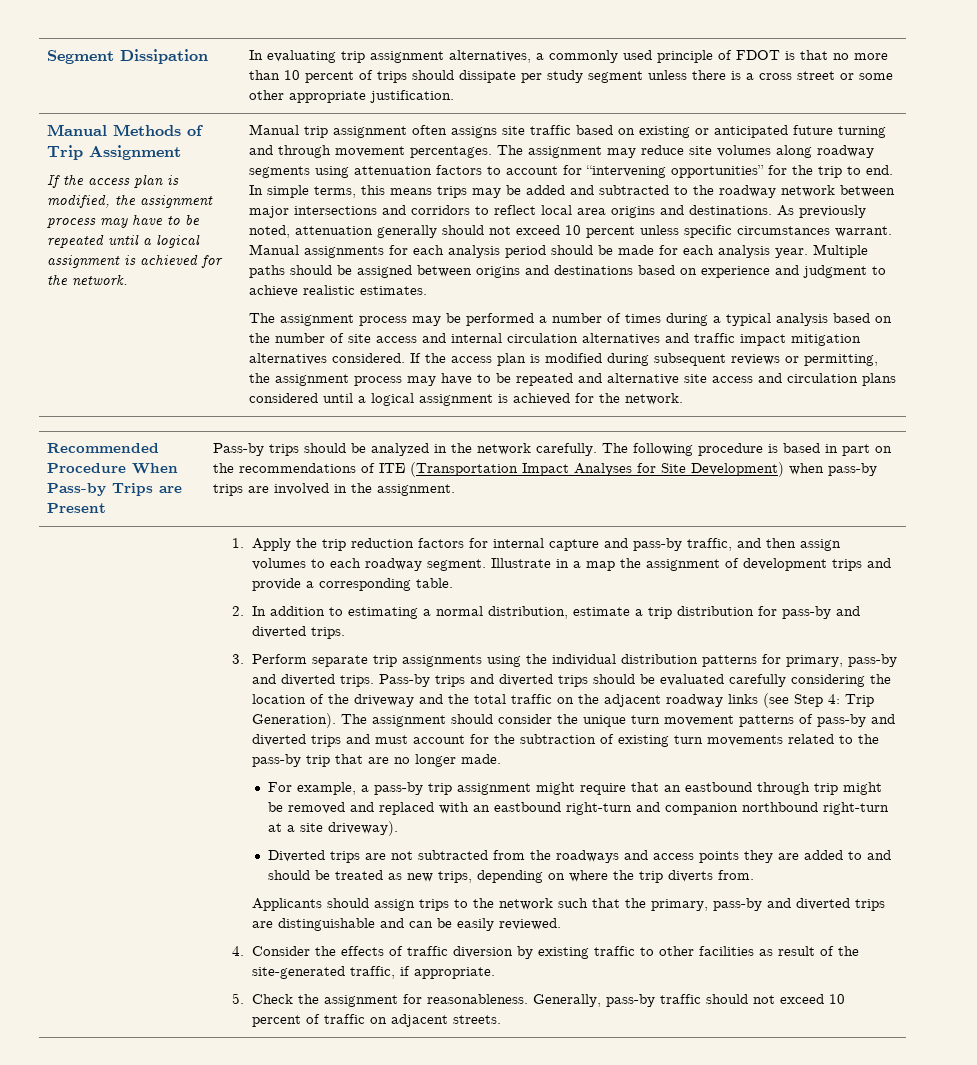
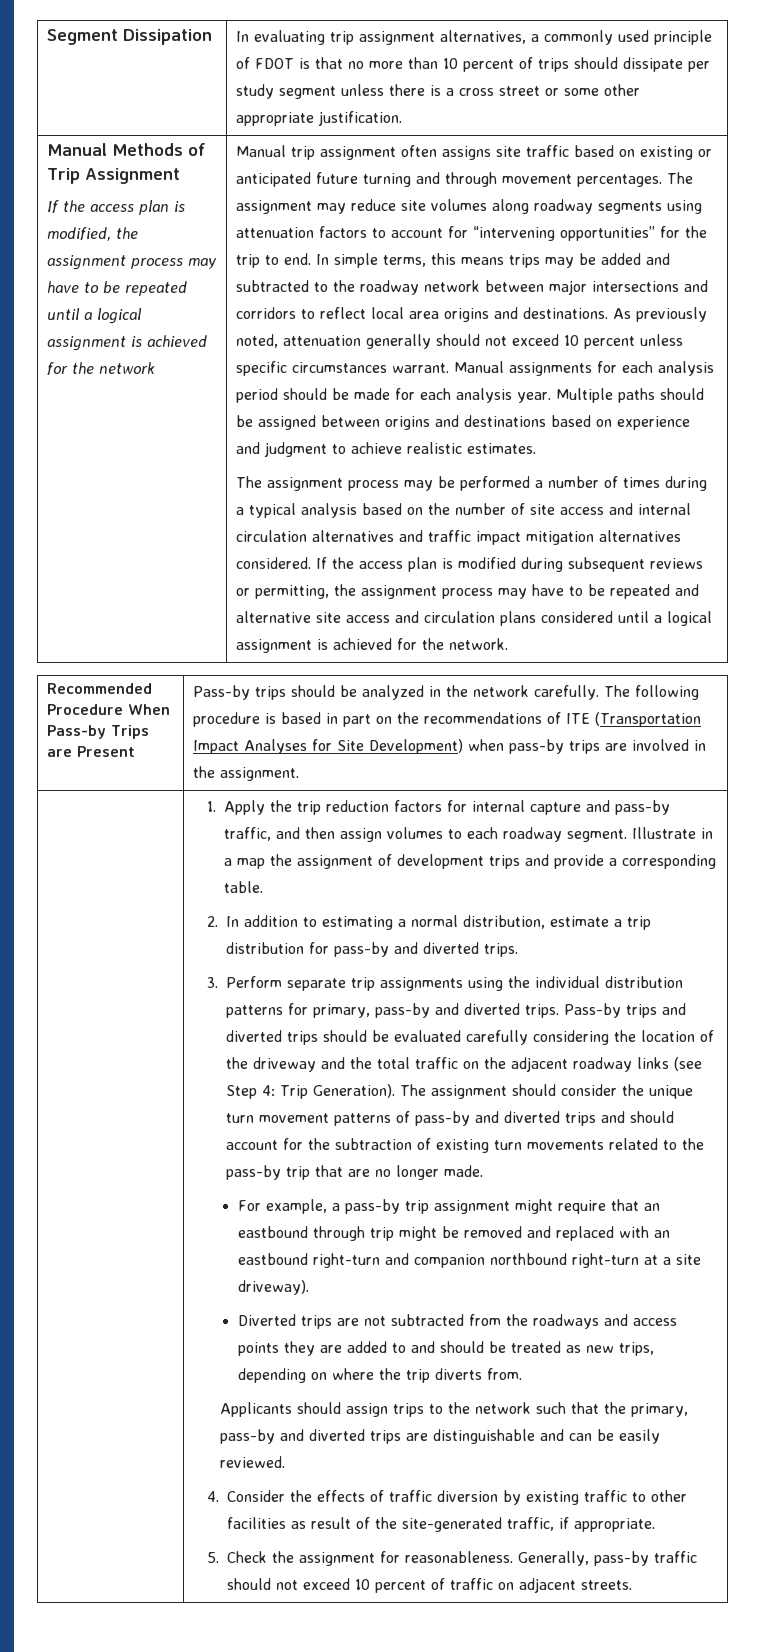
- If the access plan is modified, the assignment process may have to be repeated until a logical assignment is achieved for the network.
+ If the access plan is modified, the assignment process may have to be repeated until a logical assignment is achieved for the network
- The assignment should consider the unique turn movement patterns of pass-by and diverted trips and must account for the subtraction of existing turn movements related to the pass-by trip that are no longer made.
+ The assignment should consider the unique turn movement patterns of pass-by and diverted trips and should account for the subtraction of existing turn movements related to the pass-by trip that are no longer made.

